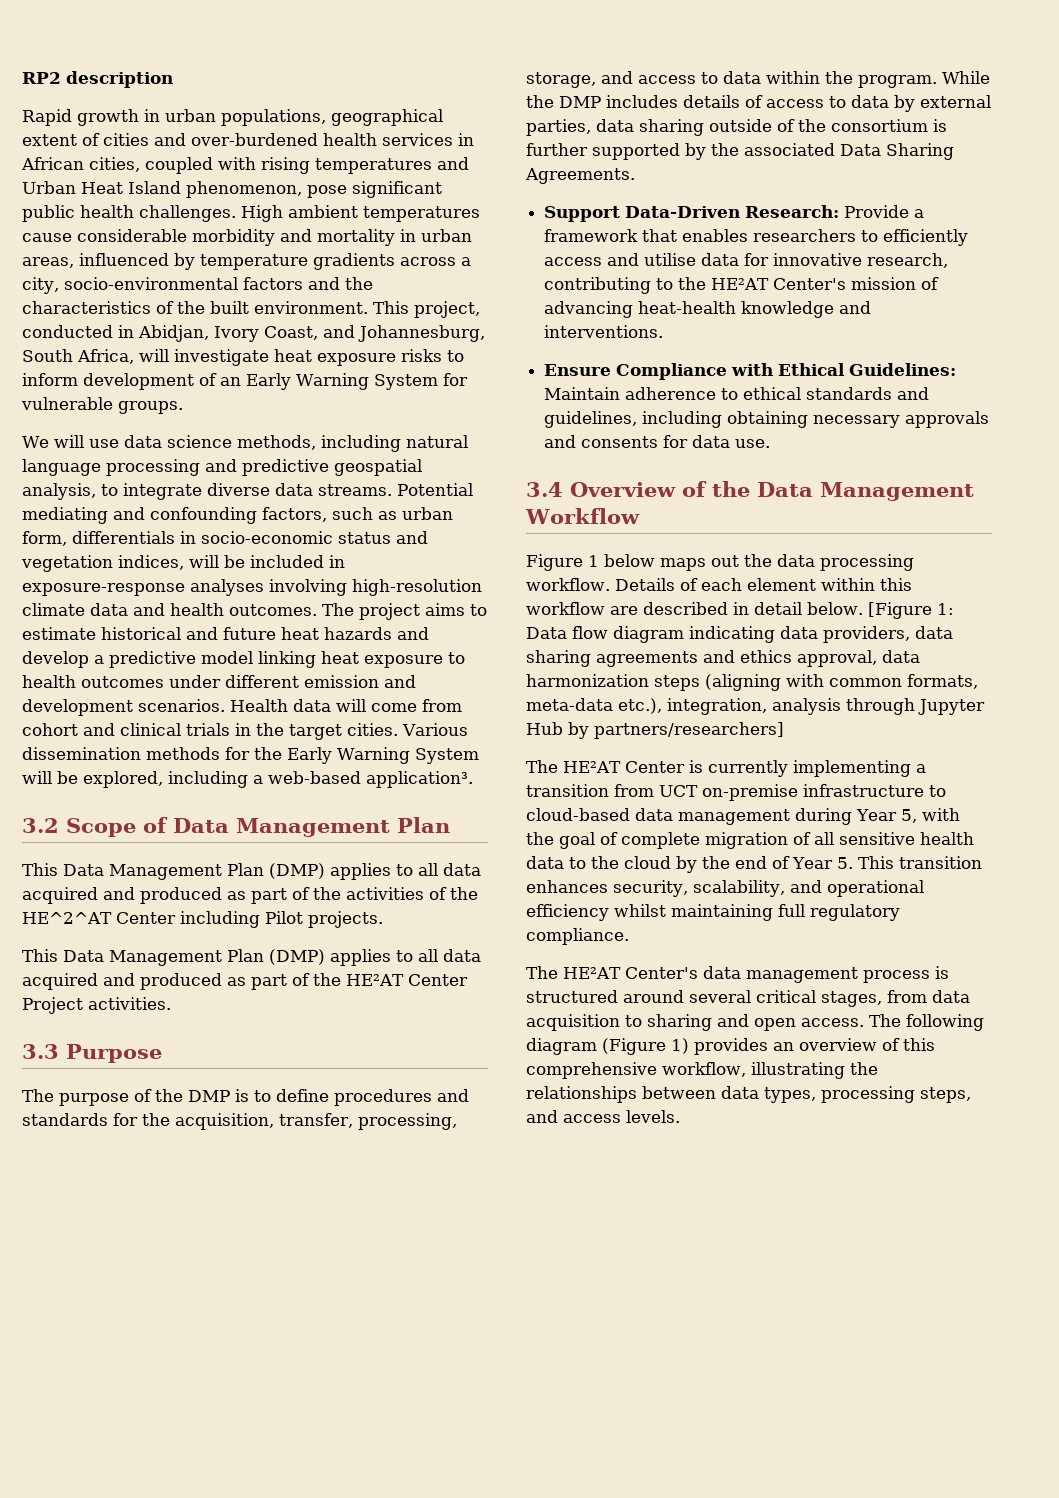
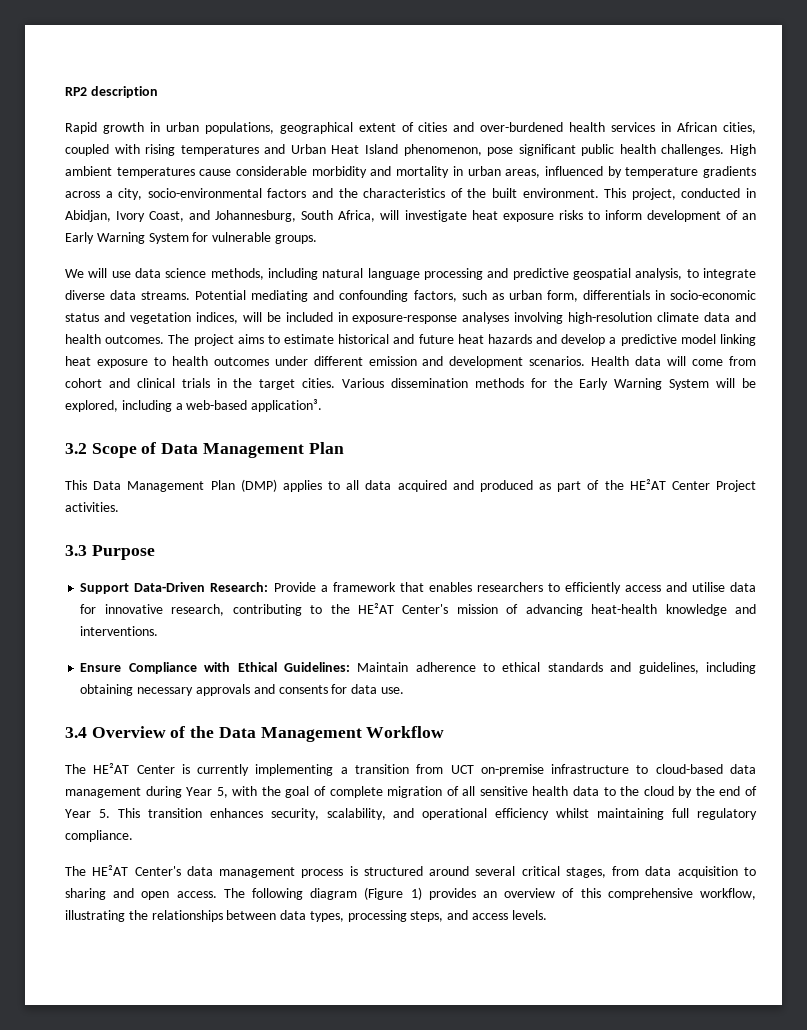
- This Data Management Plan (DMP) applies to all data acquired and produced as part of the activities of the HE^2^AT Center including Pilot projects.
- The purpose of the DMP is to define procedures and standards for the acquisition, transfer, processing, storage, and access to data within the program. While the DMP includes details of access to data by external parties, data sharing outside of the consortium is further supported by the associated Data Sharing Agreements.
- Figure 1 below maps out the data processing workflow. Details of each element within this workflow are described in detail below. [Figure 1: Data flow diagram indicating data providers, data sharing agreements and ethics approval, data harmonization steps (aligning with common formats, meta-data etc.), integration, analysis through Jupyter Hub by partners/researchers]

